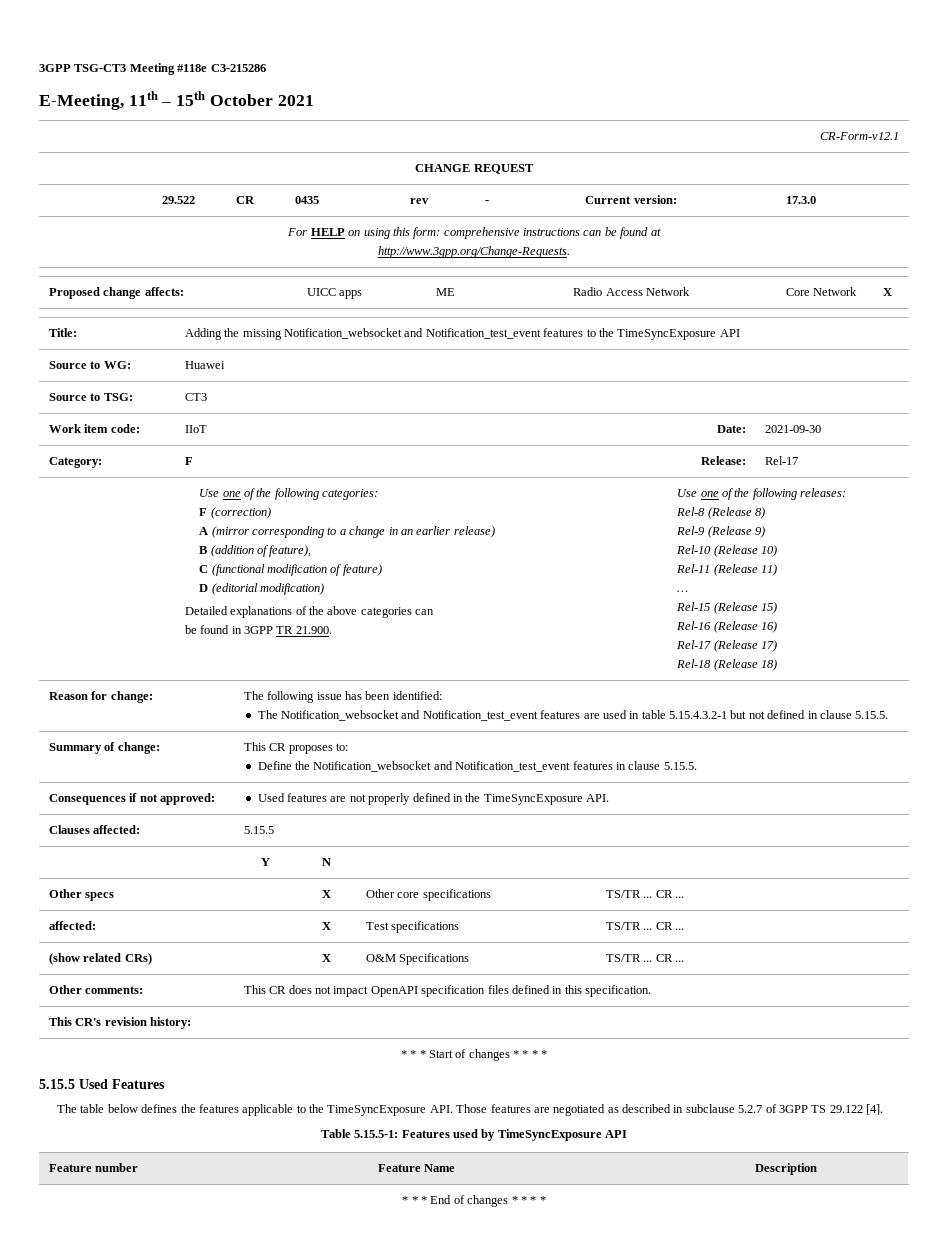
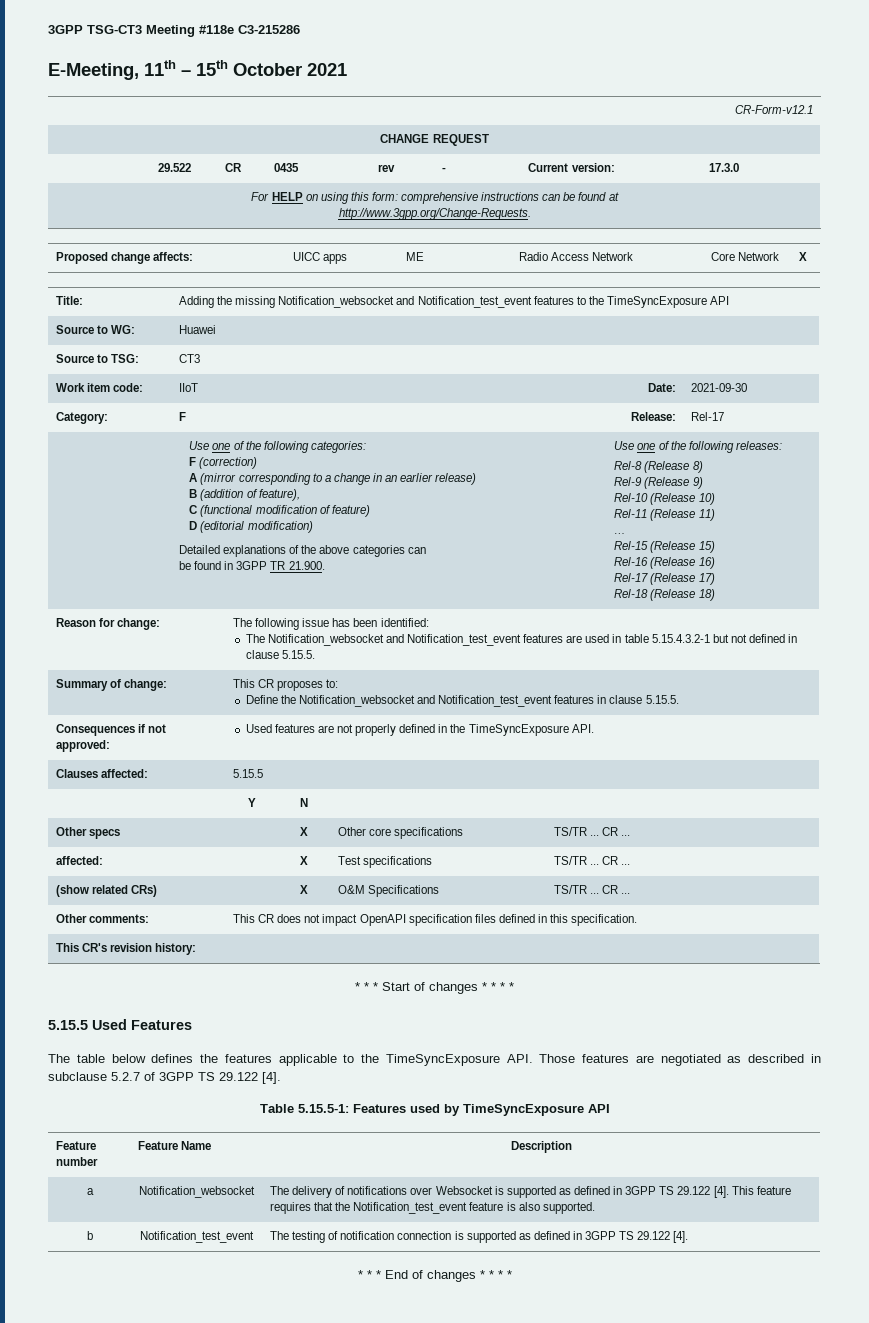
+ a | Notification_websocket | The delivery of notifications over Websocket is supported as defined in 3GPP TS 29.122 [4]. This feature requires that the Notification_test_event feature is also supported.
+ b | Notification_test_event | The testing of notification connection is supported as defined in 3GPP TS 29.122 [4].

